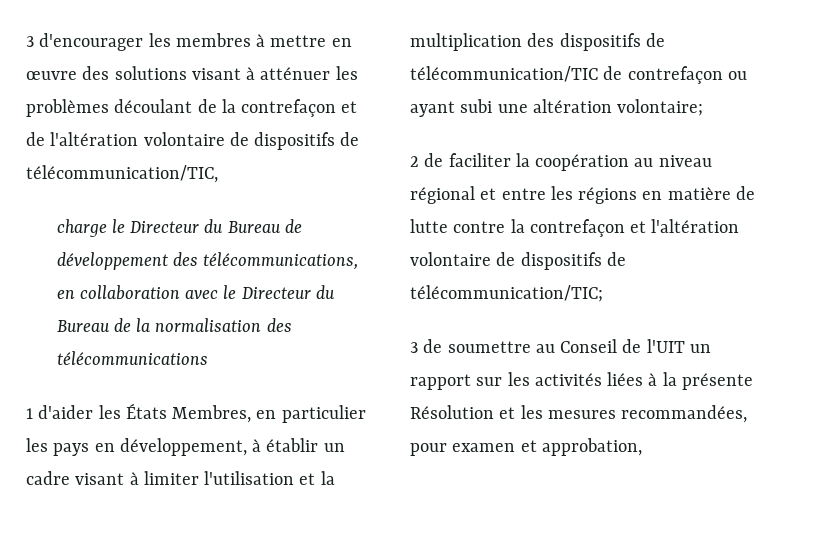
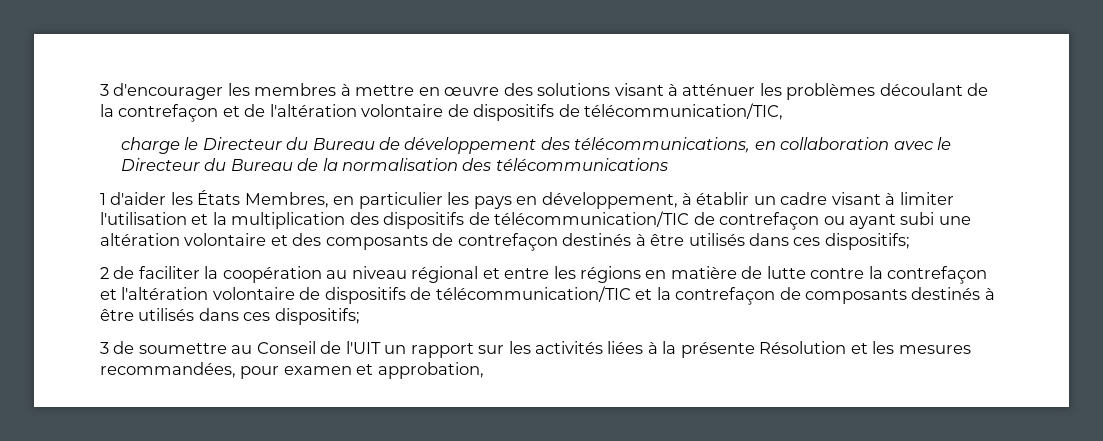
- 1 d'aider les États Membres, en particulier les pays en développement, à établir un cadre visant à limiter l'utilisation et la multiplication des dispositifs de télécommunication/TIC de contrefaçon ou ayant subi une altération volontaire;
+ 1 d'aider les États Membres, en particulier les pays en développement, à établir un cadre visant à limiter l'utilisation et la multiplication des dispositifs de télécommunication/TIC de contrefaçon ou ayant subi une altération volontaire et des composants de contrefaçon destinés à être utilisés dans ces dispositifs;
- 2 de faciliter la coopération au niveau régional et entre les régions en matière de lutte contre la contrefaçon et l'altération volontaire de dispositifs de télécommunication/TIC;
+ 2 de faciliter la coopération au niveau régional et entre les régions en matière de lutte contre la contrefaçon et l'altération volontaire de dispositifs de télécommunication/TIC et la contrefaçon de composants destinés à être utilisés dans ces dispositifs;

